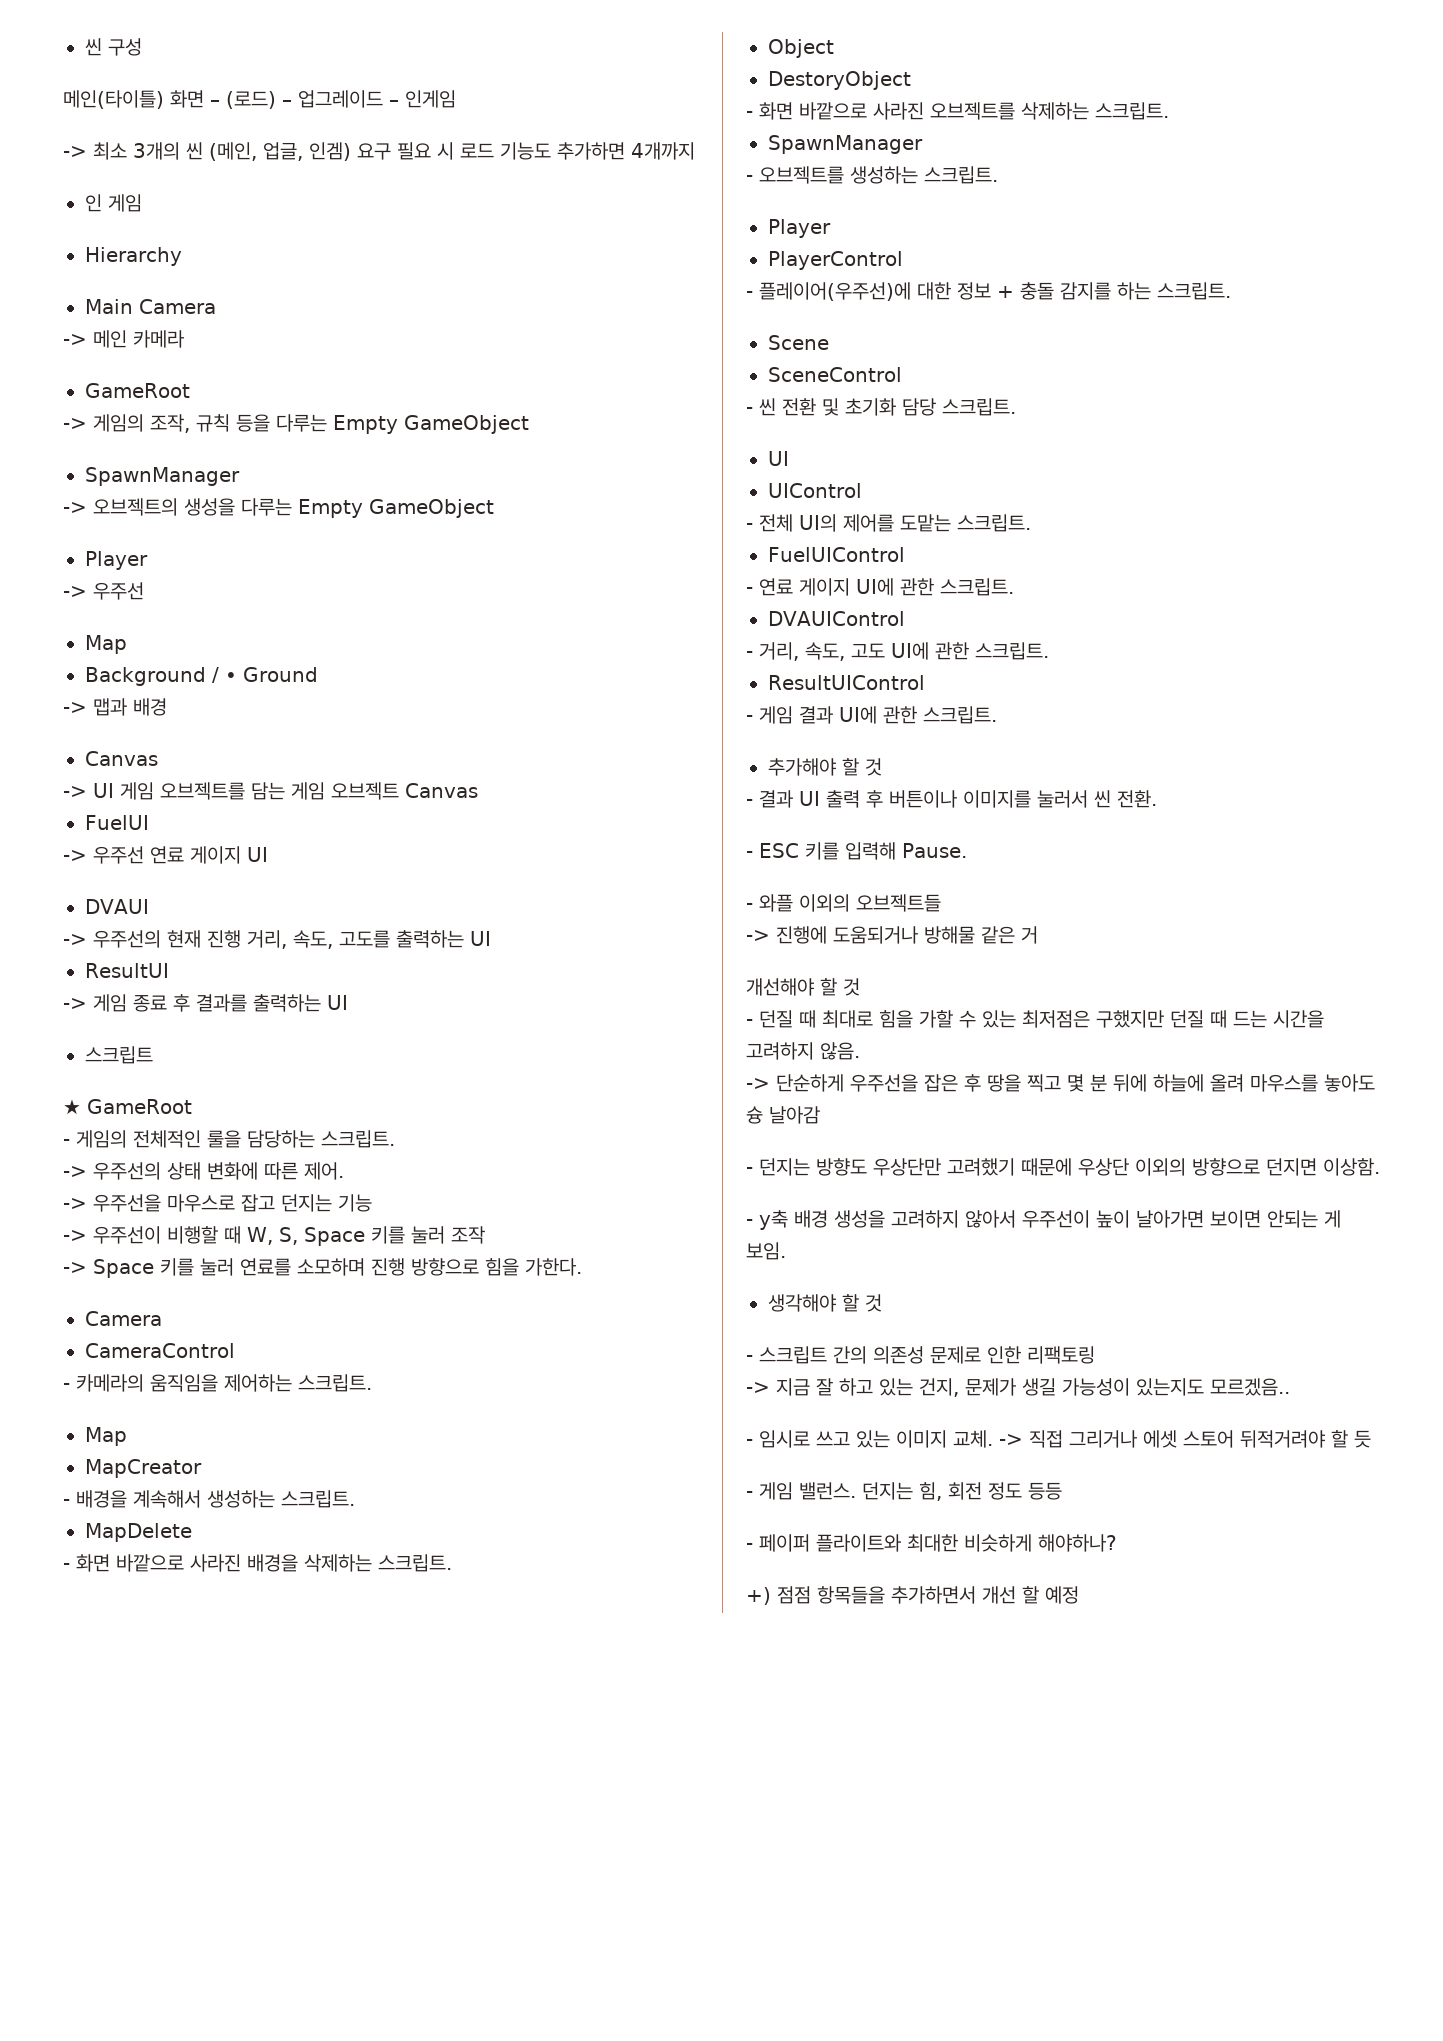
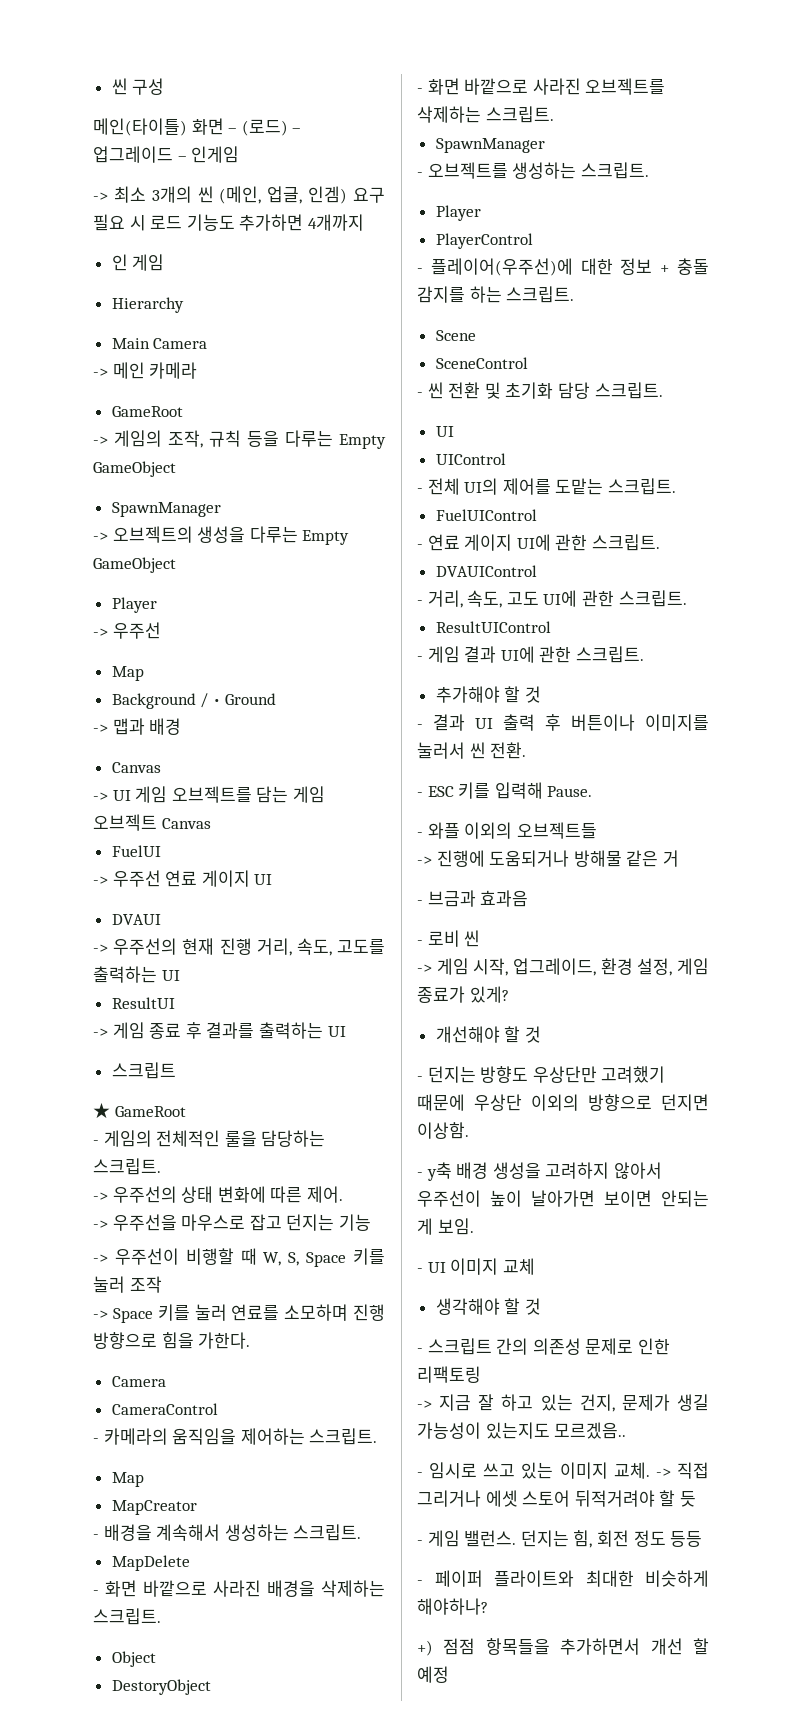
+ - 브금과 효과음
+ - 로비 씬
+ -> 게임 시작, 업그레이드, 환경 설정, 게임 종료가 있게?
  개선해야 할 것
- - 던질 때 최대로 힘을 가할 수 있는 최저점은 구했지만 던질 때 드는 시간을 고려하지 않음.
- -> 단순하게 우주선을 잡은 후 땅을 찍고 몇 분 뒤에 하늘에 올려 마우스를 놓아도 슝 날아감
+ - UI 이미지 교체

